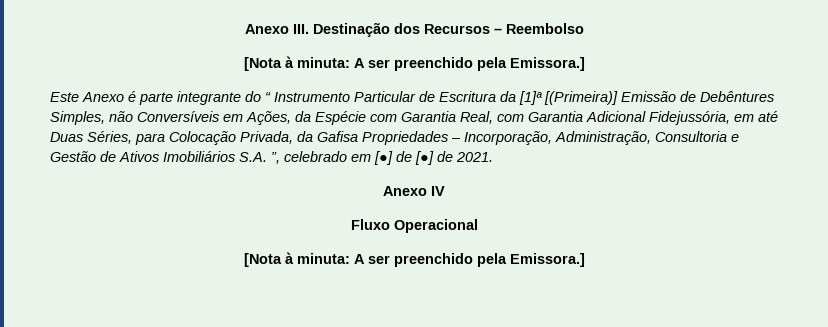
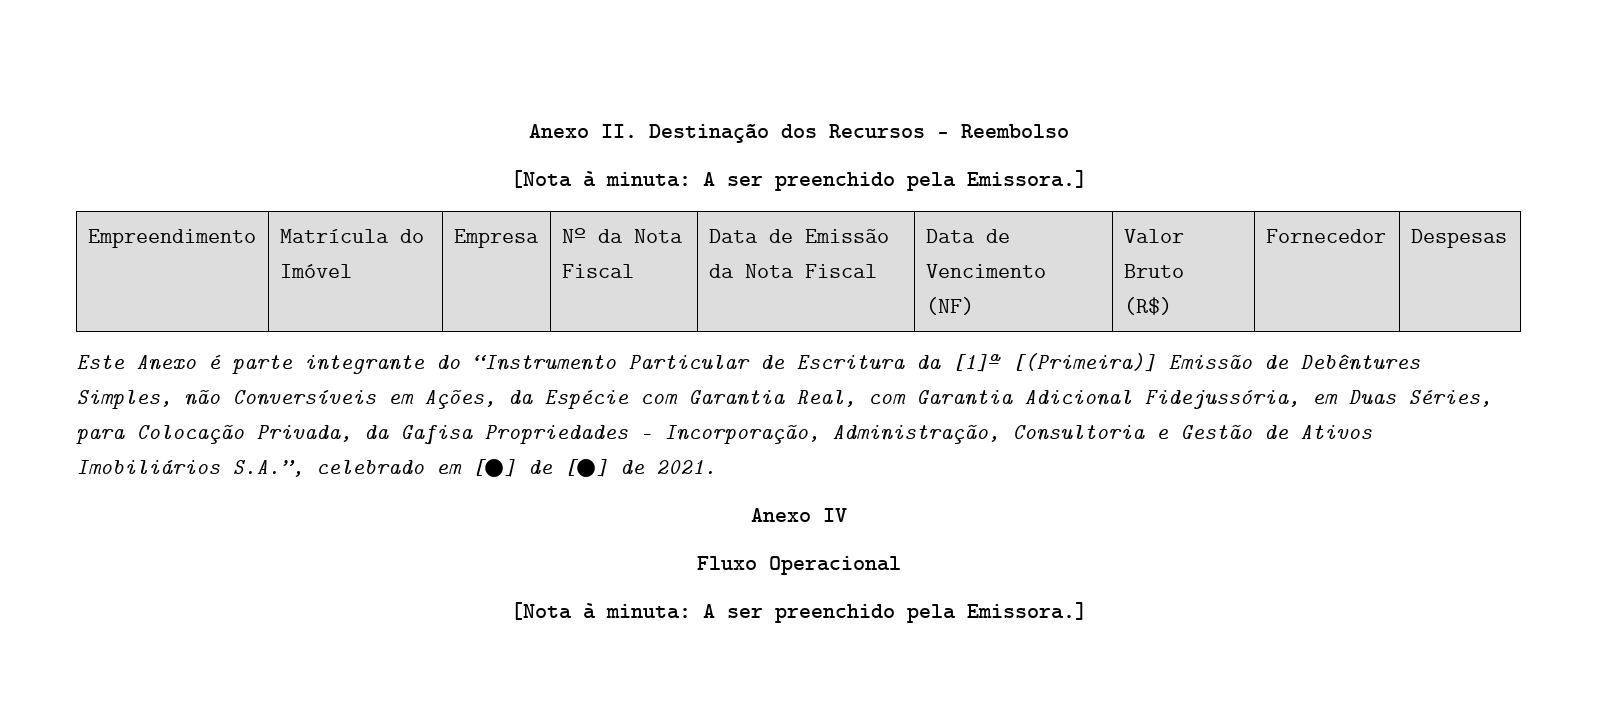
- Anexo III. Destinação dos Recursos – Reembolso
+ Anexo II. Destinação dos Recursos – Reembolso
+ Empreendimento | Matrícula do Imóvel | Empresa | Nº da Nota Fiscal | Data de Emissão da Nota Fiscal | Data de Vencimento (NF) | Valor Bruto (R$) | Fornecedor | Despesas
- Este Anexo é parte integrante do “ Instrumento Particular de Escritura da [1]ª [(Primeira)] Emissão de Debêntures Simples, não Conversíveis em Ações, da Espécie com Garantia Real, com Garantia Adicional Fidejussória, em até Duas Séries, para Colocação Privada, da Gafisa Propriedades – Incorporação, Administração, Consultoria e Gestão de Ativos Imobiliários S.A. ”, celebrado em [●] de [●] de 2021.
+ Este Anexo é parte integrante do “Instrumento Particular de Escritura da [1]ª [(Primeira)] Emissão de Debêntures Simples, não Conversíveis em Ações, da Espécie com Garantia Real, com Garantia Adicional Fidejussória, em Duas Séries, para Colocação Privada, da Gafisa Propriedades – Incorporação, Administração, Consultoria e Gestão de Ativos Imobiliários S.A.”, celebrado em [●] de [●] de 2021.

